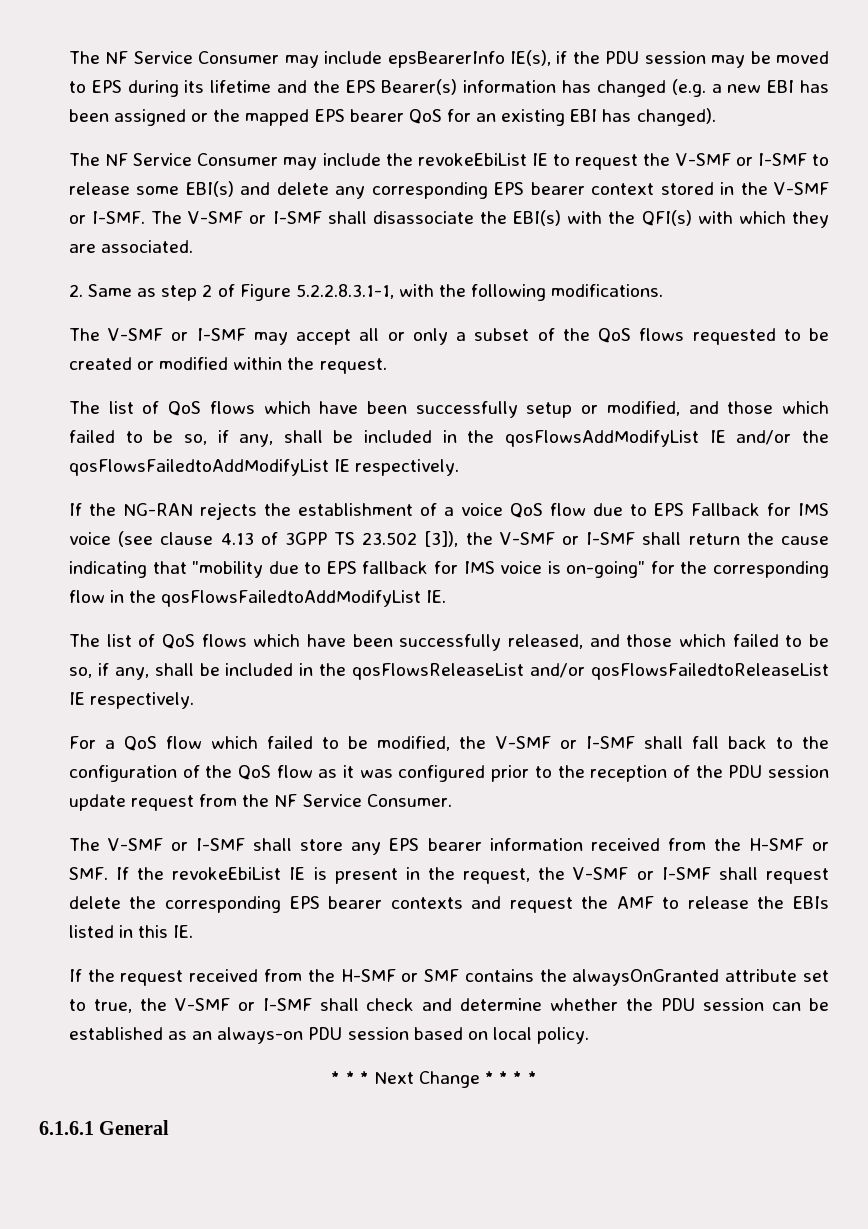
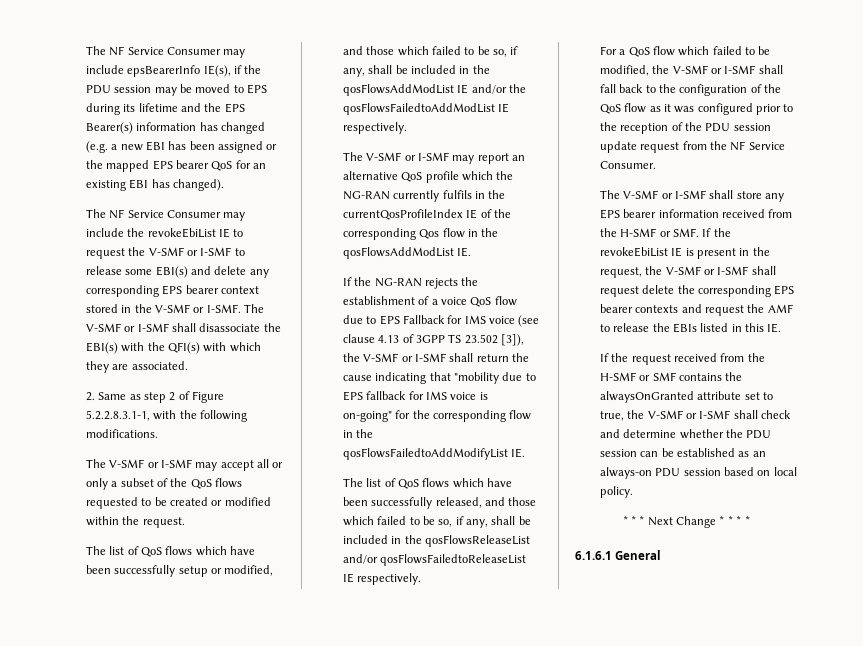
- The list of QoS flows which have been successfully setup or modified, and those which failed to be so, if any, shall be included in the qosFlowsAddModifyList IE and/or the qosFlowsFailedtoAddModifyList IE respectively.
+ The list of QoS flows which have been successfully setup or modified, and those which failed to be so, if any, shall be included in the qosFlowsAddModList IE and/or the qosFlowsFailedtoAddModList IE respectively.
+ The V-SMF or I-SMF may report an alternative QoS profile which the NG-RAN currently fulfils in the currentQosProfileIndex IE of the corresponding Qos flow in the qosFlowsAddModList IE.

